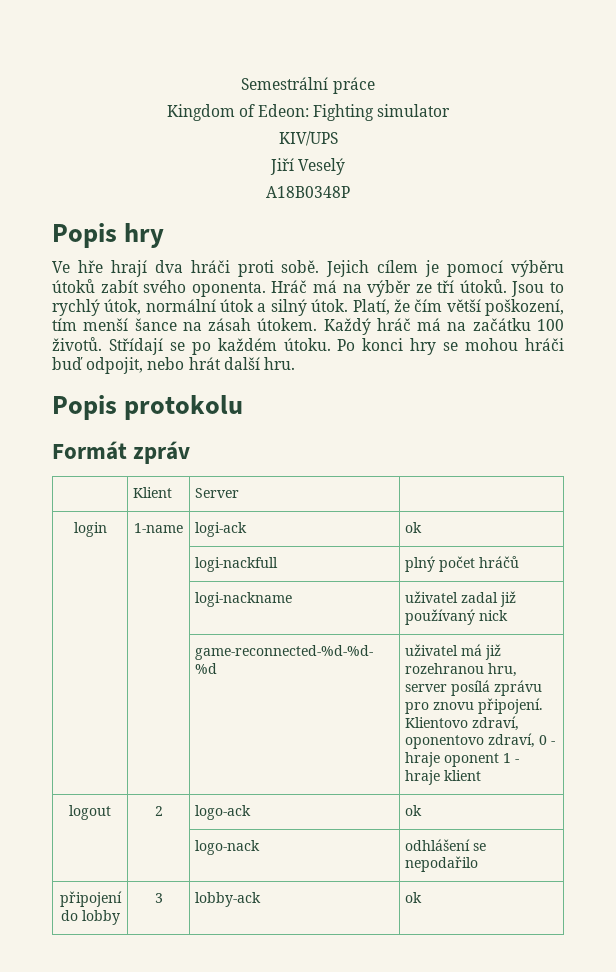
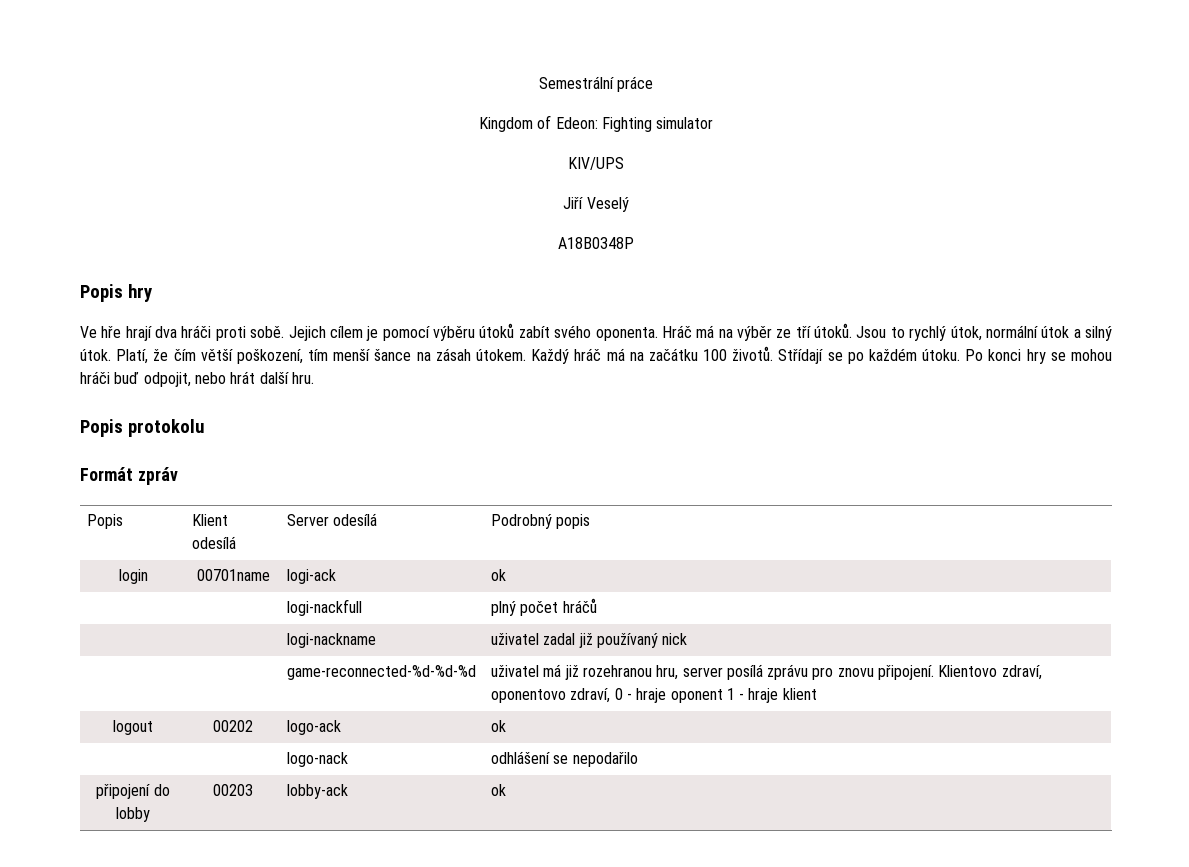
- | Klient | Server |
+ Popis | Klient odesílá | Server odesílá | Podrobný popis
- login | 1-name | logi-ack | ok
+ login | 00701name | logi-ack | ok
- logout | 2 | logo-ack | ok
+ logout | 00202 | logo-ack | ok
- připojení do lobby | 3 | lobby-ack | ok
+ připojení do lobby | 00203 | lobby-ack | ok

